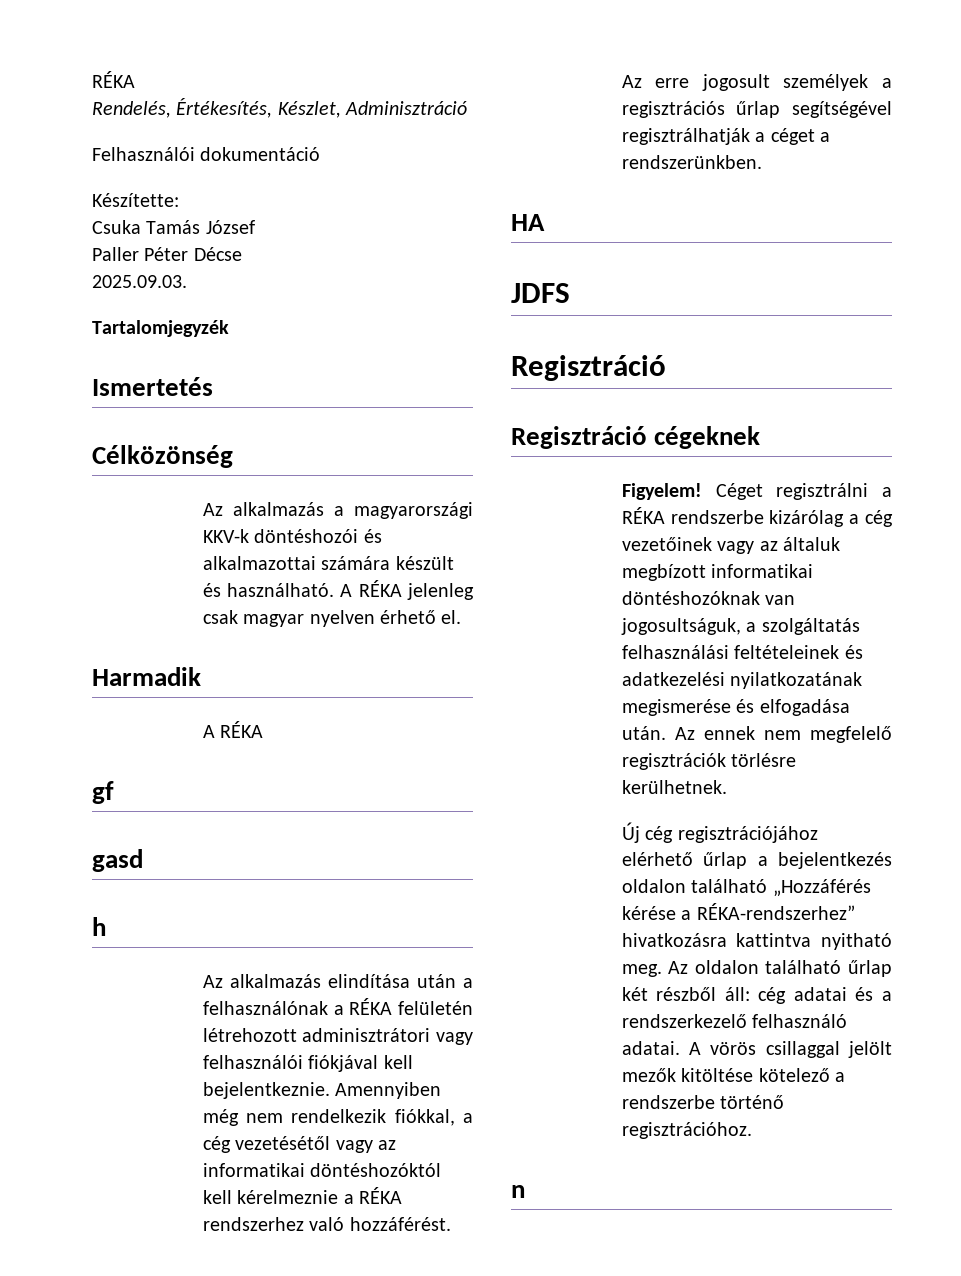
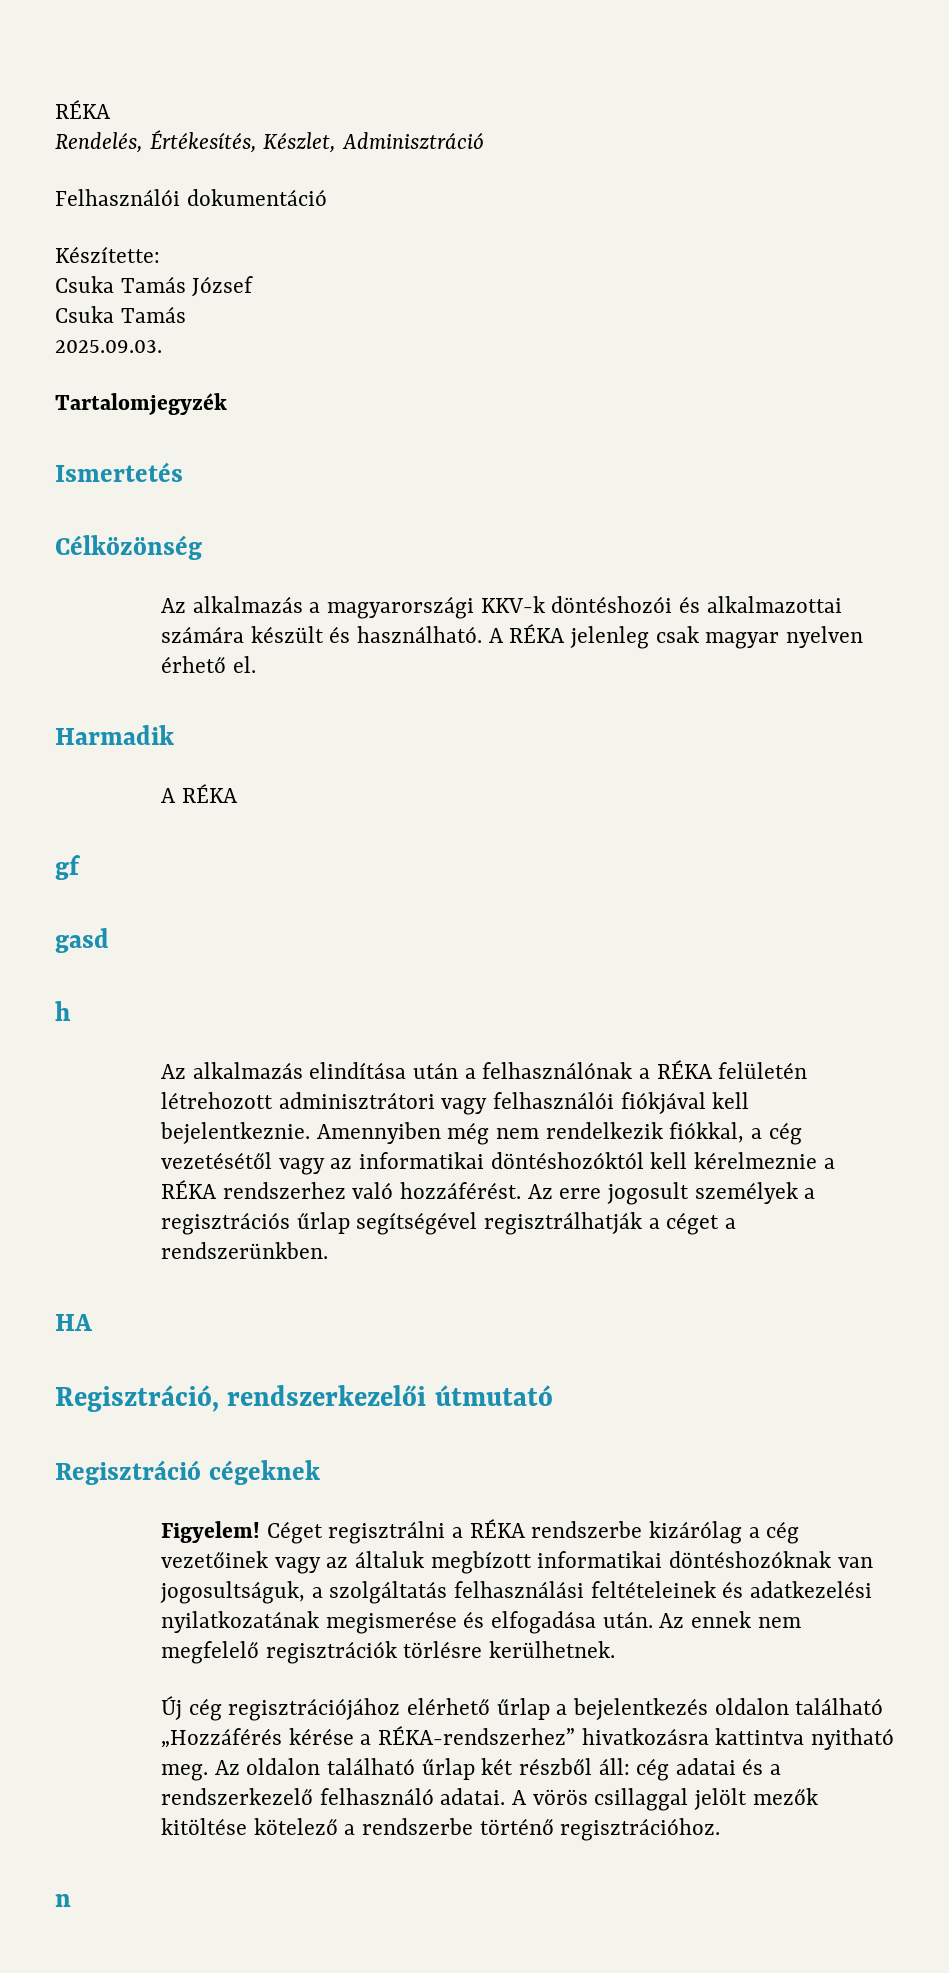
  Csuka Tamás József
- Paller Péter Décse
+ Csuka Tamás
- JDFS
- Regisztráció
+ Regisztráció, rendszerkezelői útmutató

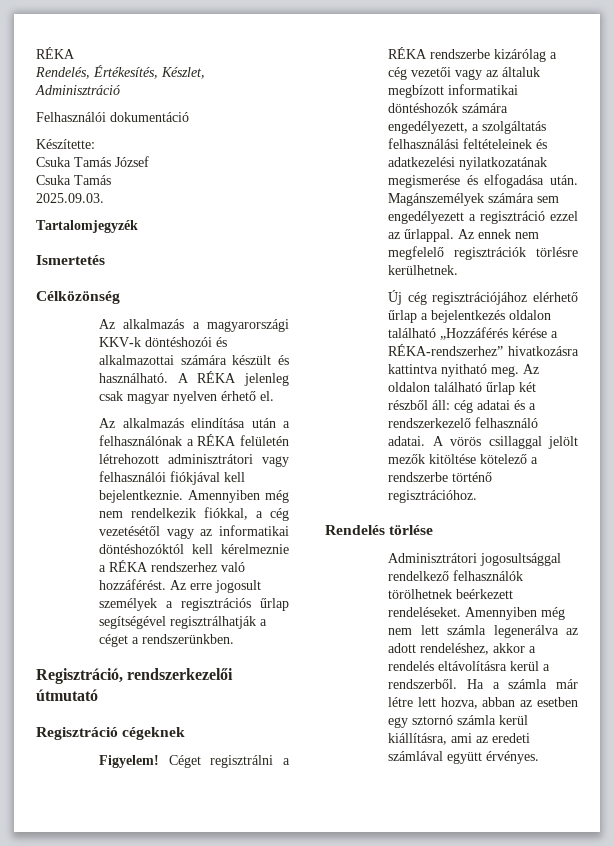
- Harmadik
- A RÉKA
- gf
- gasd
- h
- HA
- Céget regisztrálni a RÉKA rendszerbe kizárólag a cég vezetőinek vagy az általuk megbízott informatikai döntéshozóknak van jogosultságuk, a szolgáltatás felhasználási feltételeinek és adatkezelési nyilatkozatának megismerése és elfogadása után.
+ Céget regisztrálni a RÉKA rendszerbe kizárólag a cég vezetői vagy az általuk megbízott informatikai döntéshozók számára engedélyezett, a szolgáltatás felhasználási feltételeinek és adatkezelési nyilatkozatának megismerése és elfogadása után.
+ Magánszemélyek számára sem engedélyezett a regisztráció ezzel az űrlappal.
- n
+ Rendelés törlése
+ Adminisztrátori jogosultsággal rendelkező felhasználók törölhetnek beérkezett rendeléseket. Amennyiben még nem lett számla legenerálva az adott rendeléshez, akkor a rendelés eltávolításra kerül a rendszerből. Ha a számla már létre lett hozva, abban az esetben egy sztornó számla kerül kiállításra, ami az eredeti számlával együtt érvényes.

